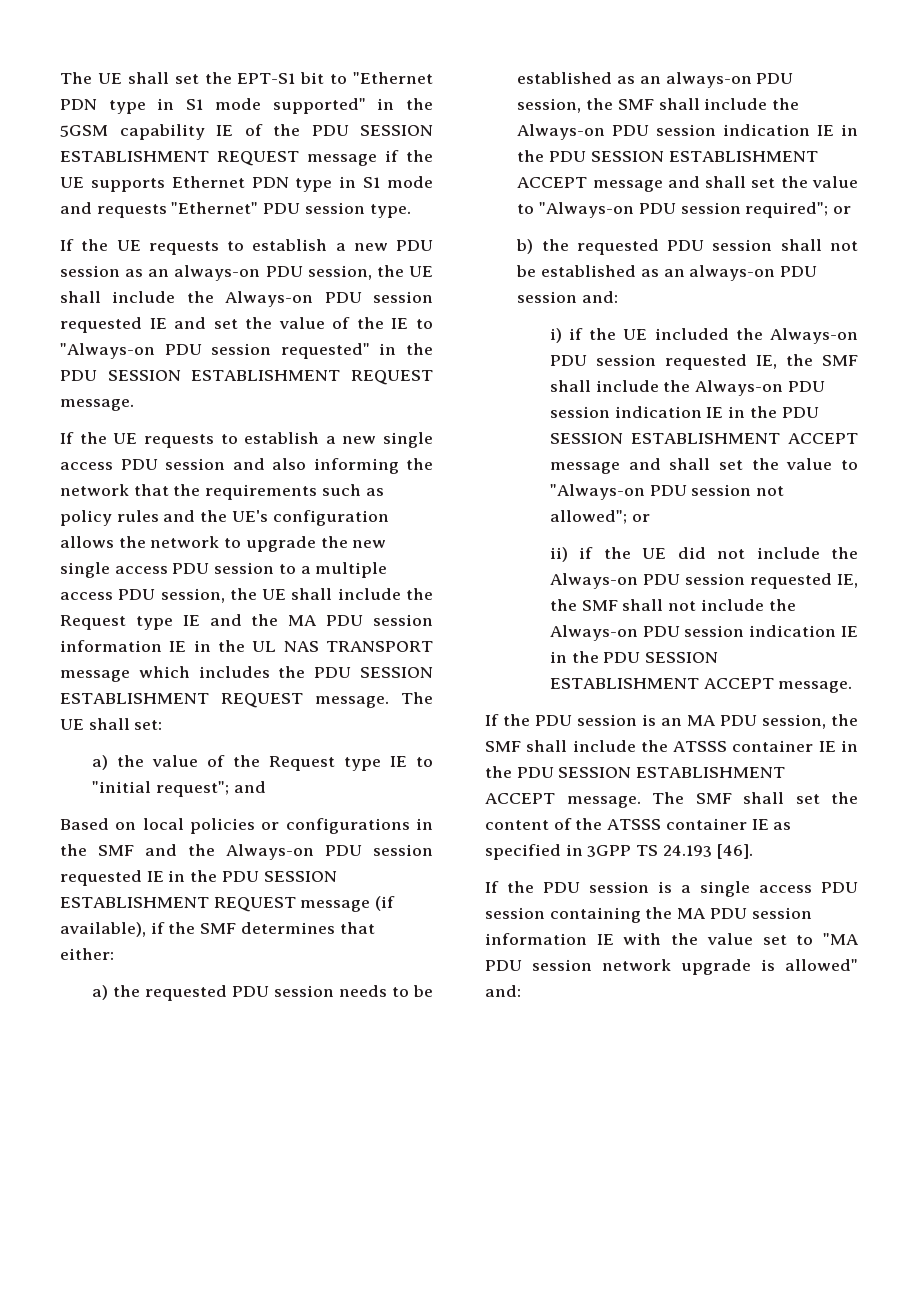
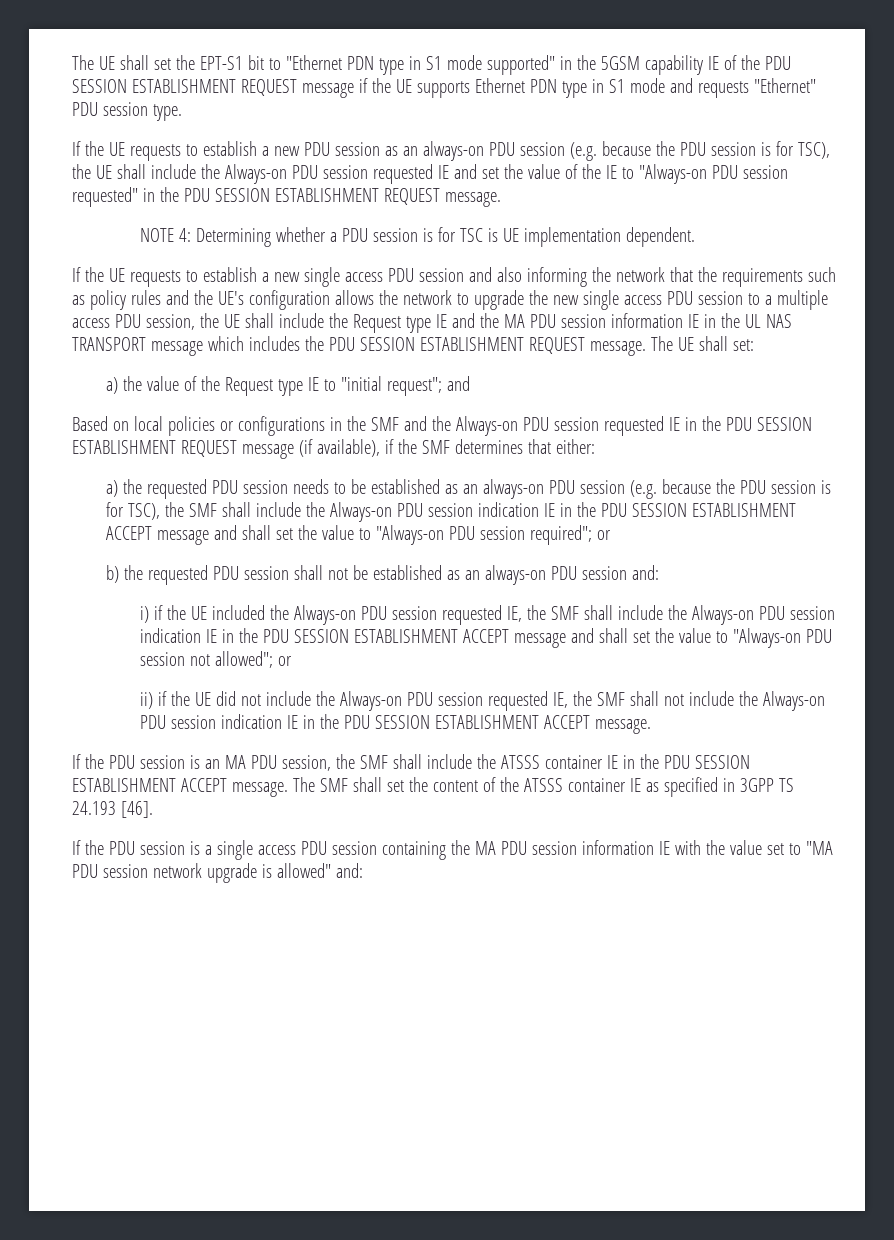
- If the UE requests to establish a new PDU session as an always-on PDU session, the UE shall include the Always-on PDU session requested IE and set the value of the IE to "Always-on PDU session requested" in the PDU SESSION ESTABLISHMENT REQUEST message.
+ If the UE requests to establish a new PDU session as an always-on PDU session (e.g. because the PDU session is for TSC), the UE shall include the Always-on PDU session requested IE and set the value of the IE to "Always-on PDU session requested" in the PDU SESSION ESTABLISHMENT REQUEST message.
+ NOTE 4: Determining whether a PDU session is for TSC is UE implementation dependent.
- a) the requested PDU session needs to be established as an always-on PDU session, the SMF shall include the Always-on PDU session indication IE in the PDU SESSION ESTABLISHMENT ACCEPT message and shall set the value to "Always-on PDU session required"; or
+ a) the requested PDU session needs to be established as an always-on PDU session (e.g. because the PDU session is for TSC), the SMF shall include the Always-on PDU session indication IE in the PDU SESSION ESTABLISHMENT ACCEPT message and shall set the value to "Always-on PDU session required"; or

